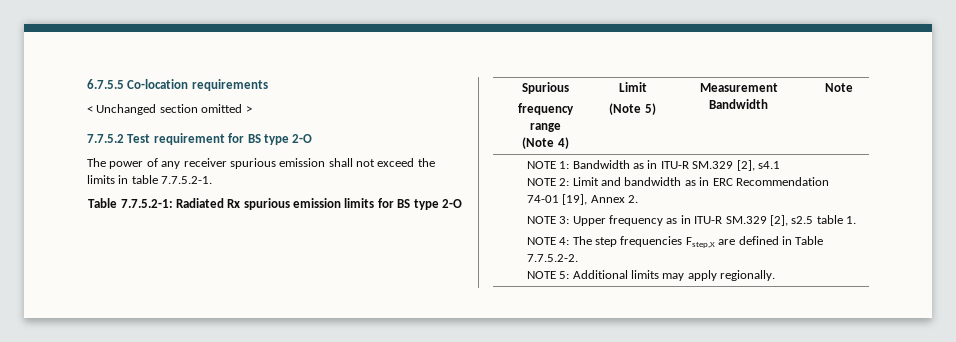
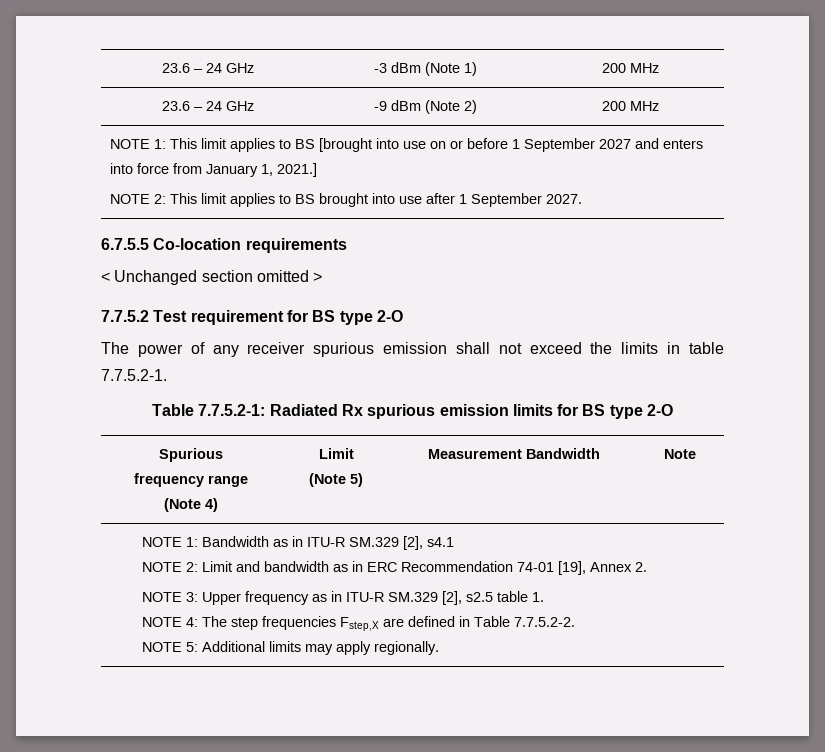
+ 23.6 – 24 GHz | -3 dBm (Note 1) | 200 MHz
+ 23.6 – 24 GHz | -9 dBm (Note 2) | 200 MHz
+ NOTE 1: This limit applies to BS [brought into use on or before 1 September 2027 and enters into force from January 1, 2021.]
+ NOTE 2: This limit applies to BS brought into use after 1 September 2027.

